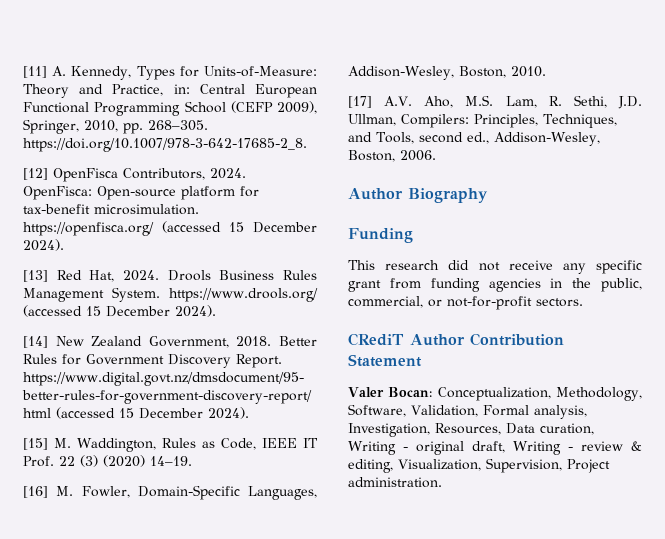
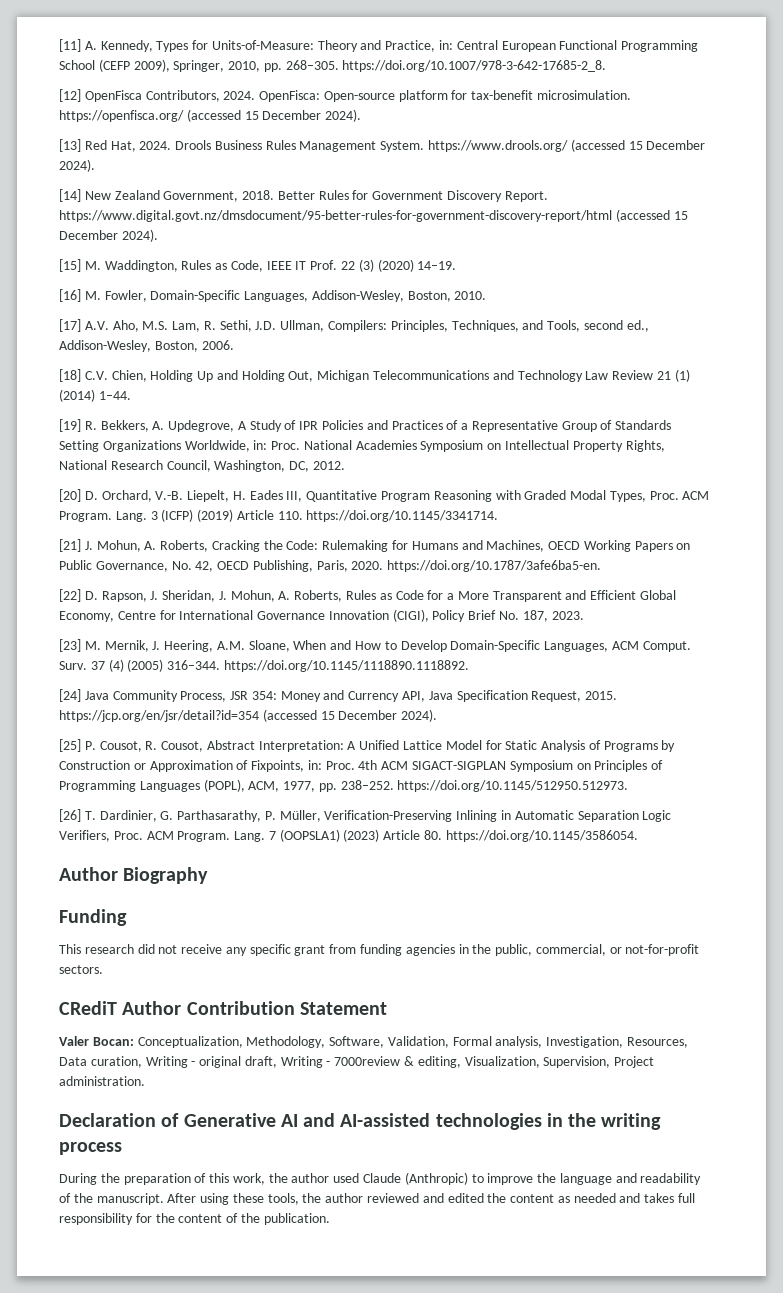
+ [18] C.V. Chien, Holding Up and Holding Out, Michigan Telecommunications and Technology Law Review 21 (1) (2014) 1–44.
+ [19] R. Bekkers, A. Updegrove, A Study of IPR Policies and Practices of a Representative Group of Standards Setting Organizations Worldwide, in: Proc. National Academies Symposium on Intellectual Property Rights, National Research Council, Washington, DC, 2012.
+ [20] D. Orchard, V.-B. Liepelt, H. Eades III, Quantitative Program Reasoning with Graded Modal Types, Proc. ACM Program. Lang. 3 (ICFP) (2019) Article 110. https://doi.org/10.1145/3341714.
+ [21] J. Mohun, A. Roberts, Cracking the Code: Rulemaking for Humans and Machines, OECD Working Papers on Public Governance, No. 42, OECD Publishing, Paris, 2020. https://doi.org/10.1787/3afe6ba5-en.
+ [22] D. Rapson, J. Sheridan, J. Mohun, A. Roberts, Rules as Code for a More Transparent and Efficient Global Economy, Centre for International Governance Innovation (CIGI), Policy Brief No. 187, 2023.
+ [23] M. Mernik, J. Heering, A.M. Sloane, When and How to Develop Domain-Specific Languages, ACM Comput. Surv. 37 (4) (2005) 316–344. https://doi.org/10.1145/1118890.1118892.
+ [24] Java Community Process, JSR 354: Money and Currency API, Java Specification Request, 2015. https://jcp.org/en/jsr/detail?id=354 (accessed 15 December 2024).
+ [25] P. Cousot, R. Cousot, Abstract Interpretation: A Unified Lattice Model for Static Analysis of Programs by Construction or Approximation of Fixpoints, in: Proc. 4th ACM SIGACT-SIGPLAN Symposium on Principles of Programming Languages (POPL), ACM, 1977, pp. 238–252. https://doi.org/10.1145/512950.512973.
+ [26] T. Dardinier, G. Parthasarathy, P. Müller, Verification-Preserving Inlining in Automatic Separation Logic Verifiers, Proc. ACM Program. Lang. 7 (OOPSLA1) (2023) Article 80. https://doi.org/10.1145/3586054.
- Valer Bocan: Conceptualization, Methodology, Software, Validation, Formal analysis, Investigation, Resources, Data curation, Writing - original draft, Writing - review & editing, Visualization, Supervision, Project administration.
+ Valer Bocan: Conceptualization, Methodology, Software, Validation, Formal analysis, Investigation, Resources, Data curation, Writing - original draft, Writing - 7000review & editing, Visualization, Supervision, Project administration.
+ Declaration of Generative AI and AI-assisted technologies in the writing process
+ During the preparation of this work, the author used Claude (Anthropic) to improve the language and readability of the manuscript. After using these tools, the author reviewed and edited the content as needed and takes full responsibility for the content of the publication.

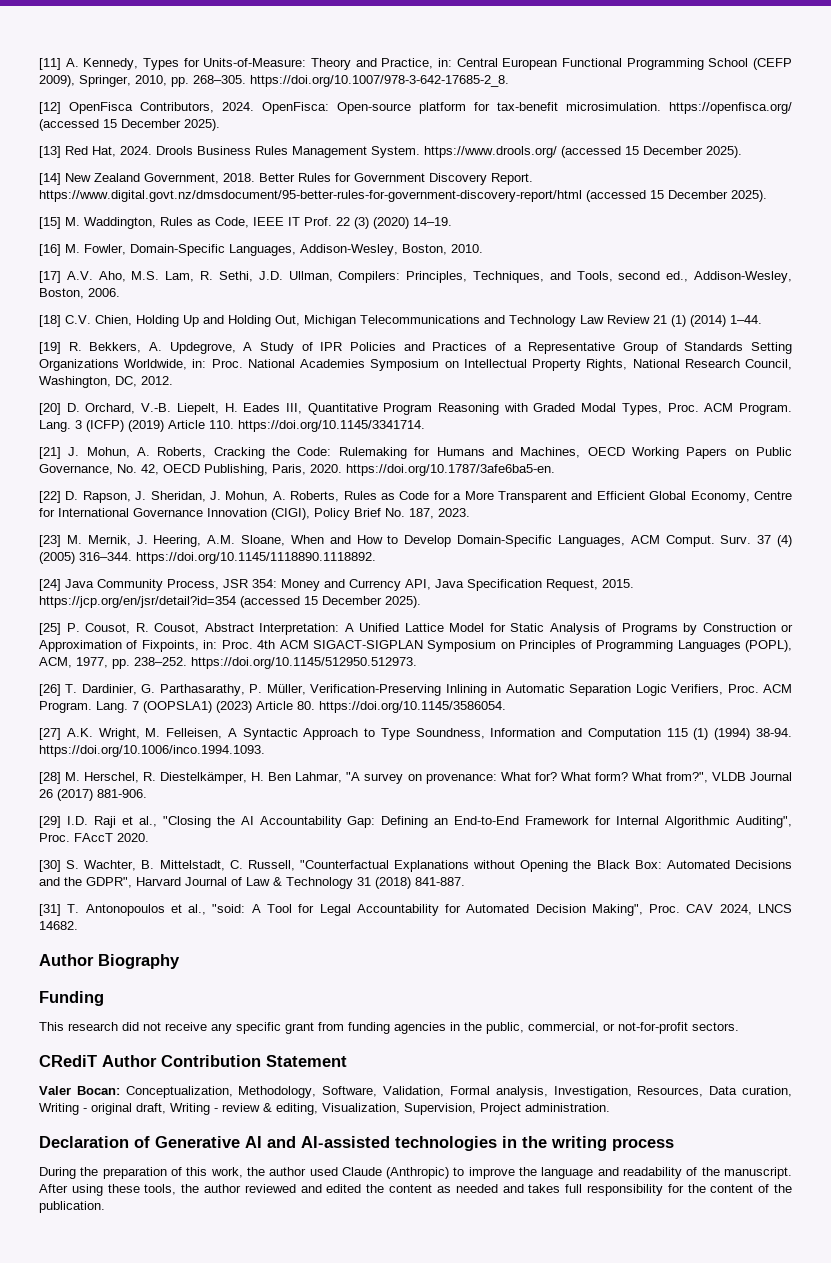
- OpenFisca: Open-source platform for tax-benefit microsimulation. https://openfisca.org/ (accessed 15 December 2024).
+ OpenFisca: Open-source platform for tax-benefit microsimulation. https://openfisca.org/ (accessed 15 December 2025).
- Drools Business Rules Management System. https://www.drools.org/ (accessed 15 December 2024).
+ Drools Business Rules Management System. https://www.drools.org/ (accessed 15 December 2025).
- Better Rules for Government Discovery Report. https://www.digital.govt.nz/dmsdocument/95-better-rules-for-government-discovery-report/html (accessed 15 December 2024).
+ Better Rules for Government Discovery Report. https://www.digital.govt.nz/dmsdocument/95-better-rules-for-government-discovery-report/html (accessed 15 December 2025).
- [24] Java Community Process, JSR 354: Money and Currency API, Java Specification Request, 2015. https://jcp.org/en/jsr/detail?id=354 (accessed 15 December 2024).
+ [24] Java Community Process, JSR 354: Money and Currency API, Java Specification Request, 2015. https://jcp.org/en/jsr/detail?id=354 (accessed 15 December 2025).
+ [27] A.K. Wright, M. Felleisen, A Syntactic Approach to Type Soundness, Information and Computation 115 (1) (1994) 38-94. https://doi.org/10.1006/inco.1994.1093.
+ [28] M. Herschel, R. Diestelkämper, H. Ben Lahmar, "A survey on provenance: What for? What form? What from?", VLDB Journal 26 (2017) 881-906.
+ [29] I.D. Raji et al., "Closing the AI Accountability Gap: Defining an End-to-End Framework for Internal Algorithmic Auditing", Proc. FAccT 2020.
+ [30] S. Wachter, B. Mittelstadt, C. Russell, "Counterfactual Explanations without Opening the Black Box: Automated Decisions and the GDPR", Harvard Journal of Law & Technology 31 (2018) 841-887.
+ [31] T. Antonopoulos et al., "soid: A Tool for Legal Accountability for Automated Decision Making", Proc. CAV 2024, LNCS 14682.
- Valer Bocan: Conceptualization, Methodology, Software, Validation, Formal analysis, Investigation, Resources, Data curation, Writing - original draft, Writing - 7000review & editing, Visualization, Supervision, Project administration.
+ Valer Bocan: Conceptualization, Methodology, Software, Validation, Formal analysis, Investigation, Resources, Data curation, Writing - original draft, Writing - review & editing, Visualization, Supervision, Project administration.

